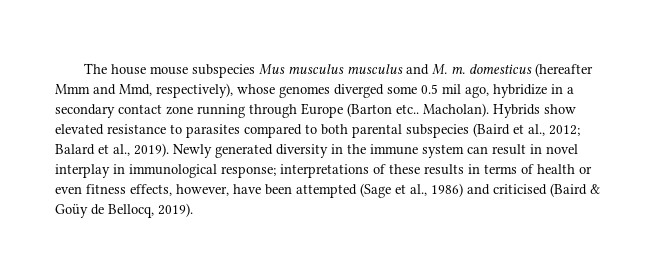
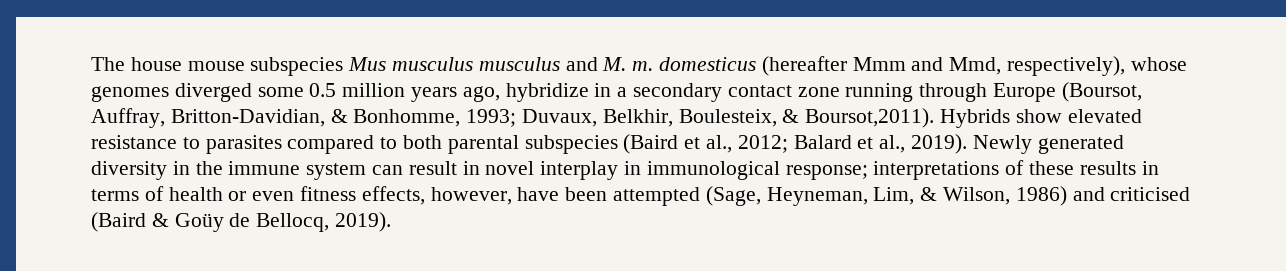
- The house mouse subspecies Mus musculus musculus and M. m. domesticus (hereafter Mmm and Mmd, respectively), whose genomes diverged some 0.5 mil ago, hybridize in a secondary contact zone running through Europe (Barton etc.. Macholan).
+ The house mouse subspecies Mus musculus musculus and M. m. domesticus (hereafter Mmm and Mmd, respectively), whose genomes diverged some 0.5 million years ago, hybridize in a secondary contact zone running through Europe (Boursot, Auffray, Britton‐Davidian, & Bonhomme, 1993; Duvaux, Belkhir, Boulesteix, & Boursot,2011).
- Newly generated diversity in the immune system can result in novel interplay in immunological response; interpretations of these results in terms of health or even fitness effects, however, have been attempted (Sage et al., 1986) and criticised (Baird & Goüy de Bellocq, 2019).
+ Newly generated diversity in the immune system can result in novel interplay in immunological response; interpretations of these results in terms of health or even fitness effects, however, have been attempted (Sage, Heyneman, Lim, & Wilson, 1986) and criticised (Baird & Goüy de Bellocq, 2019).

